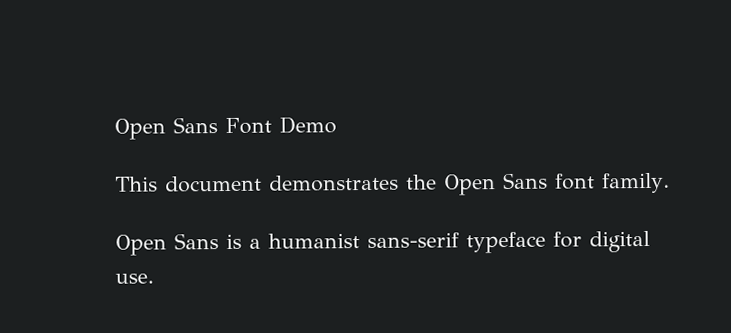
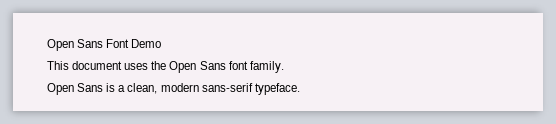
- This document demonstrates the Open Sans font family.
+ This document uses the Open Sans font family.
- Open Sans is a humanist sans-serif typeface for digital use.
+ Open Sans is a clean, modern sans-serif typeface.

